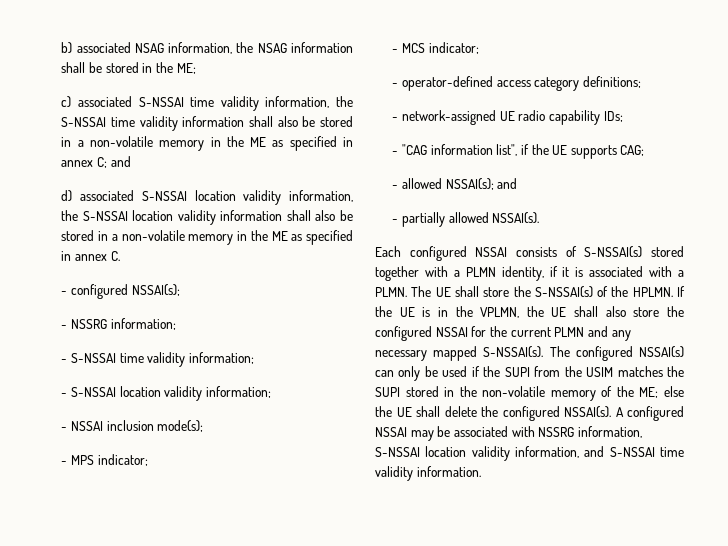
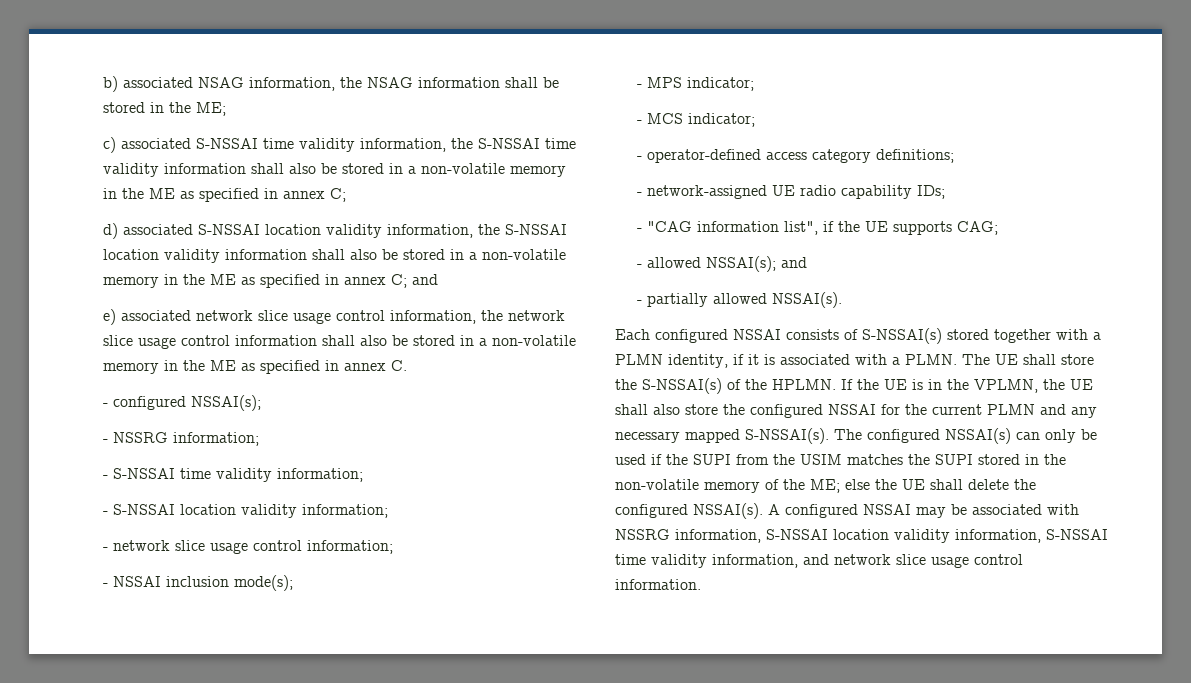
- c) associated S-NSSAI time validity information, the S-NSSAI time validity information shall also be stored in a non-volatile memory in the ME as specified in annex C; and
+ c) associated S-NSSAI time validity information, the S-NSSAI time validity information shall also be stored in a non-volatile memory in the ME as specified in annex C;
- d) associated S-NSSAI location validity information, the S-NSSAI location validity information shall also be stored in a non-volatile memory in the ME as specified in annex C.
+ d) associated S-NSSAI location validity information, the S-NSSAI location validity information shall also be stored in a non-volatile memory in the ME as specified in annex C; and
+ e) associated network slice usage control information, the network slice usage control information shall also be stored in a non-volatile memory in the ME as specified in annex C.
+ - network slice usage control information;
- A configured NSSAI may be associated with NSSRG information, S-NSSAI location validity information, and S-NSSAI time validity information.
+ A configured NSSAI may be associated with NSSRG information, S-NSSAI location validity information, S-NSSAI time validity information, and network slice usage control information.

